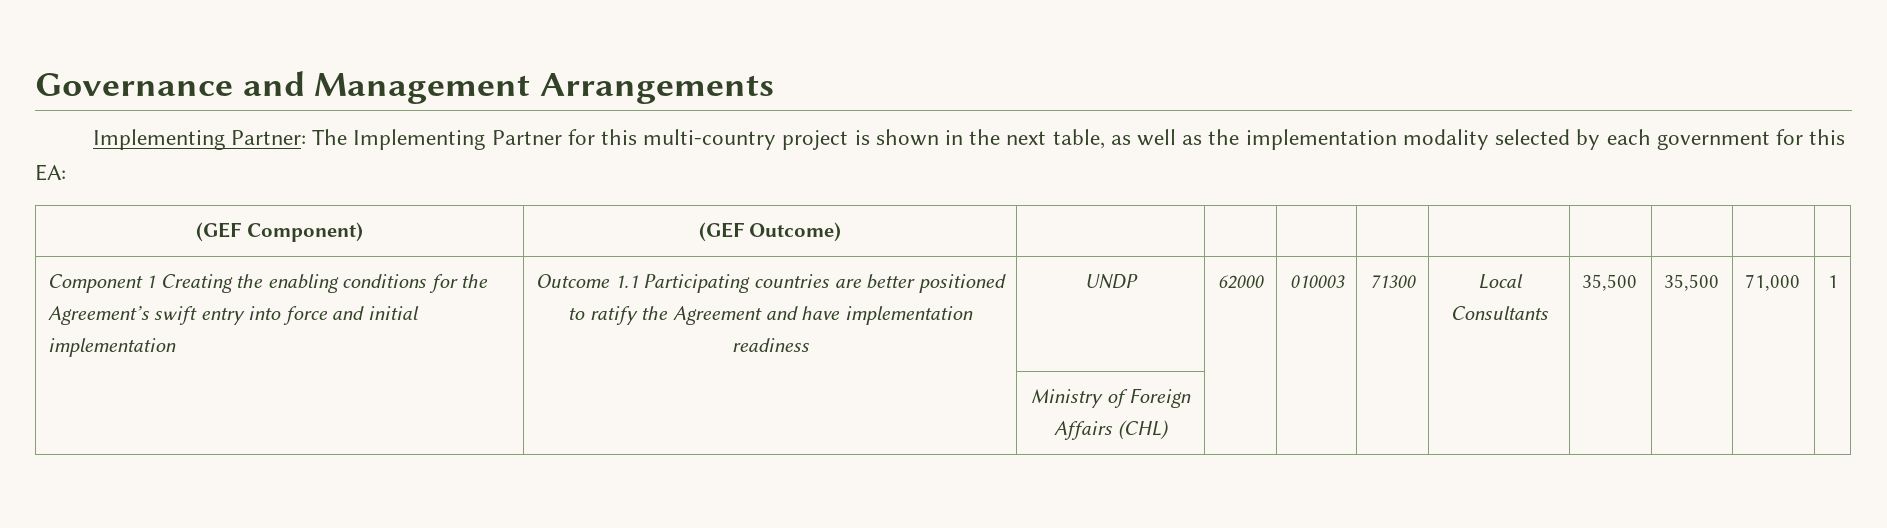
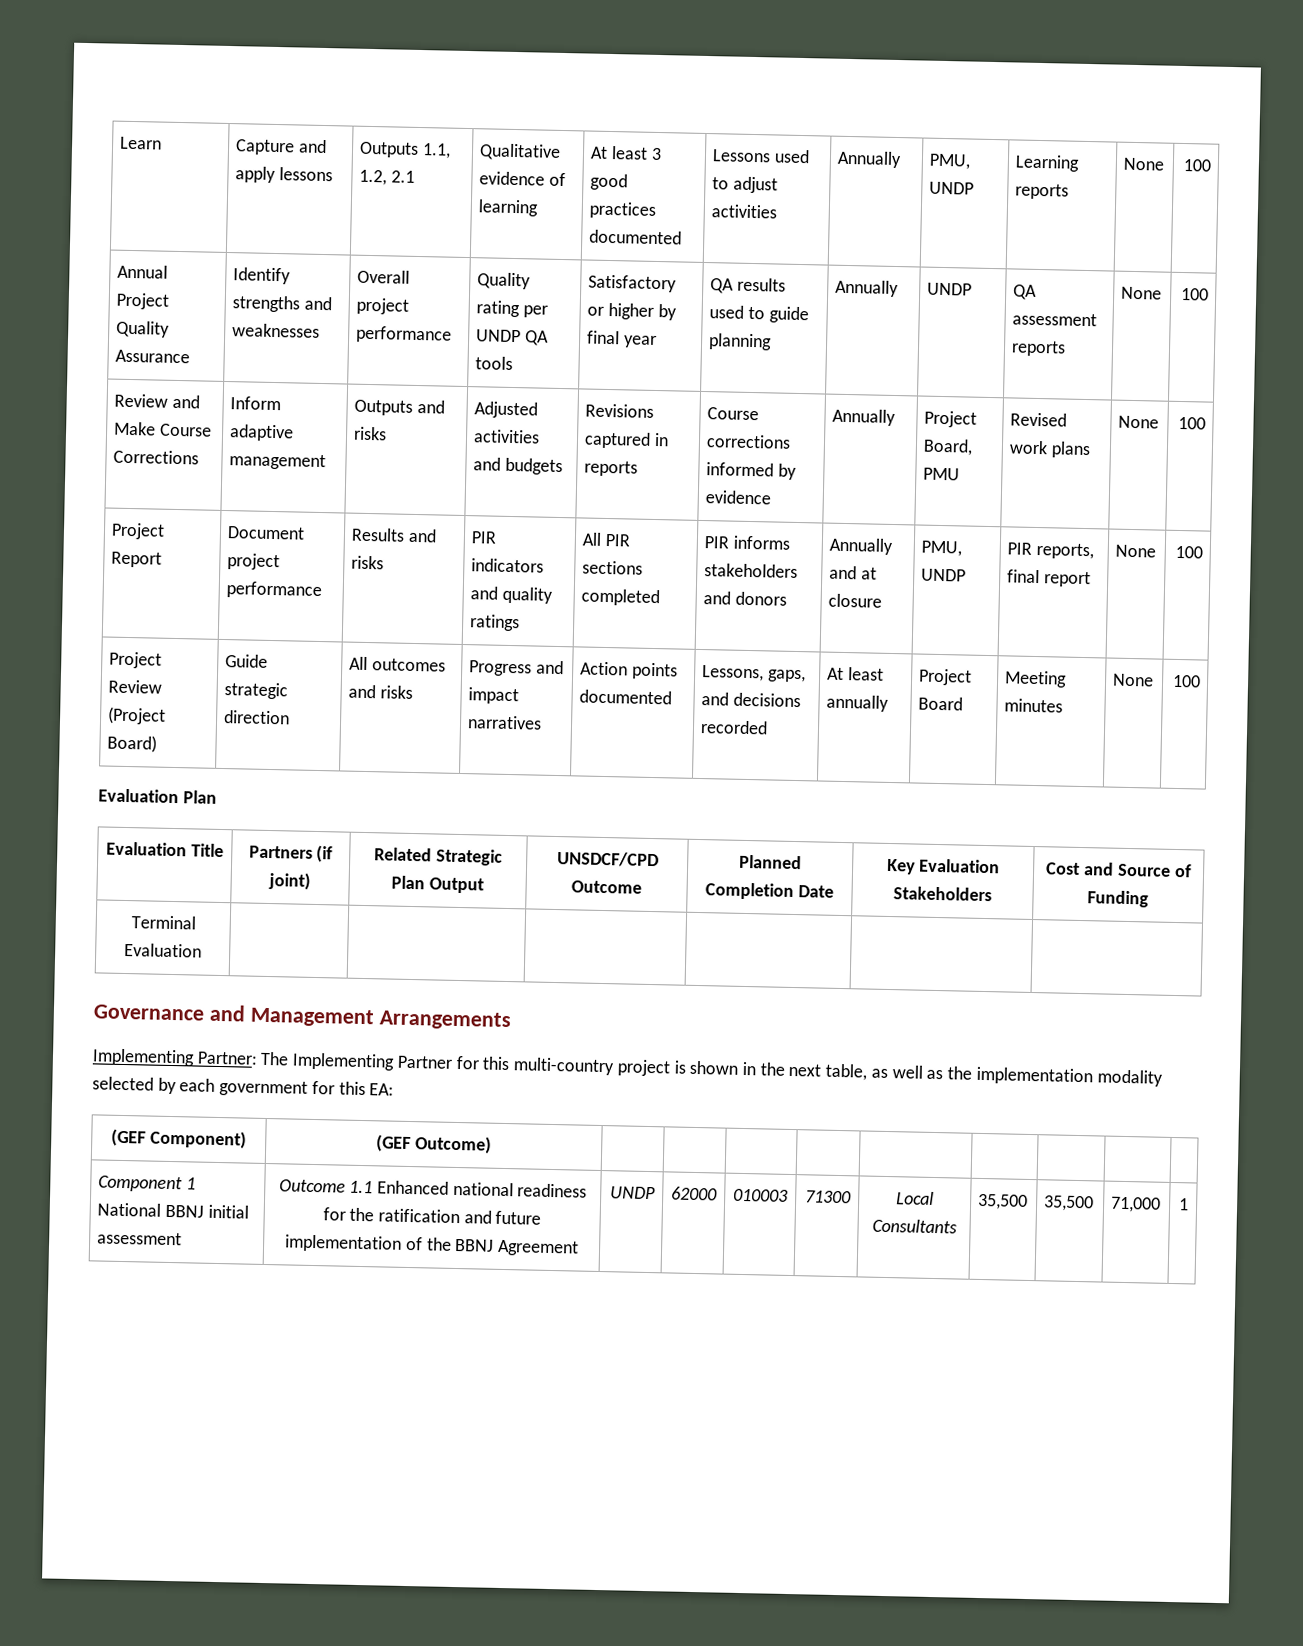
+ Learn | Capture and apply lessons | Outputs 1.1, 1.2, 2.1 | Qualitative evidence of learning | At least 3 good practices documented | Lessons used to adjust activities | Annually | PMU, UNDP | Learning reports | None | 100
+ Annual Project Quality Assurance | Identify strengths and weaknesses | Overall project performance | Quality rating per UNDP QA tools | Satisfactory or higher by final year | QA results used to guide planning | Annually | UNDP | QA assessment reports | None | 100
+ Review and Make Course Corrections | Inform adaptive management | Outputs and risks | Adjusted activities and budgets | Revisions captured in reports | Course corrections informed by evidence | Annually | Project Board, PMU | Revised work plans | None | 100
+ Project Report | Document project performance | Results and risks | PIR indicators and quality ratings | All PIR sections completed | PIR informs stakeholders and donors | Annually and at closure | PMU, UNDP | PIR reports, final report | None | 100
+ Project Review (Project Board) | Guide strategic direction | All outcomes and risks | Progress and impact narratives | Action points documented | Lessons, gaps, and decisions recorded | At least annually | Project Board | Meeting minutes | None | 100
+ Evaluation Plan
+ Evaluation Title | Partners (if joint) | Related Strategic Plan Output | UNSDCF/CPD Outcome | Planned Completion Date | Key Evaluation Stakeholders | Cost and Source of Funding
+ Terminal Evaluation | | | | | |
- Component 1 Creating the enabling conditions for the Agreement’s swift entry into force and initial implementation | Outcome 1.1 Participating countries are better positioned to ratify the Agreement and have implementation readiness
+ Component 1 National BBNJ initial assessment | Outcome 1.1 Enhanced national readiness for the ratification and future implementation of the BBNJ Agreement
- | | Ministry of Foreign Affairs (CHL) | | | | | | | |

